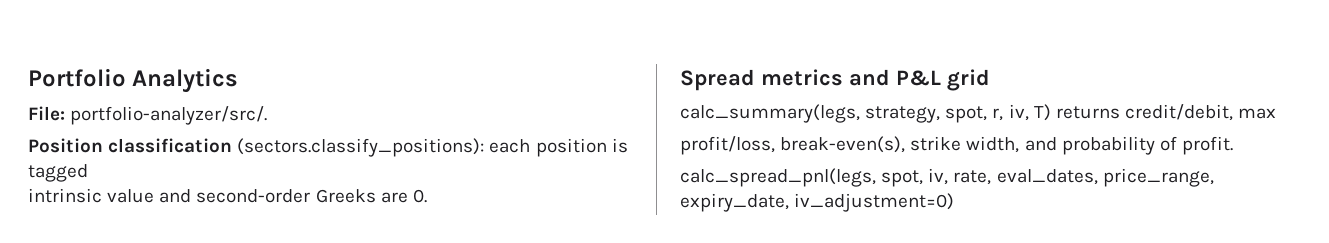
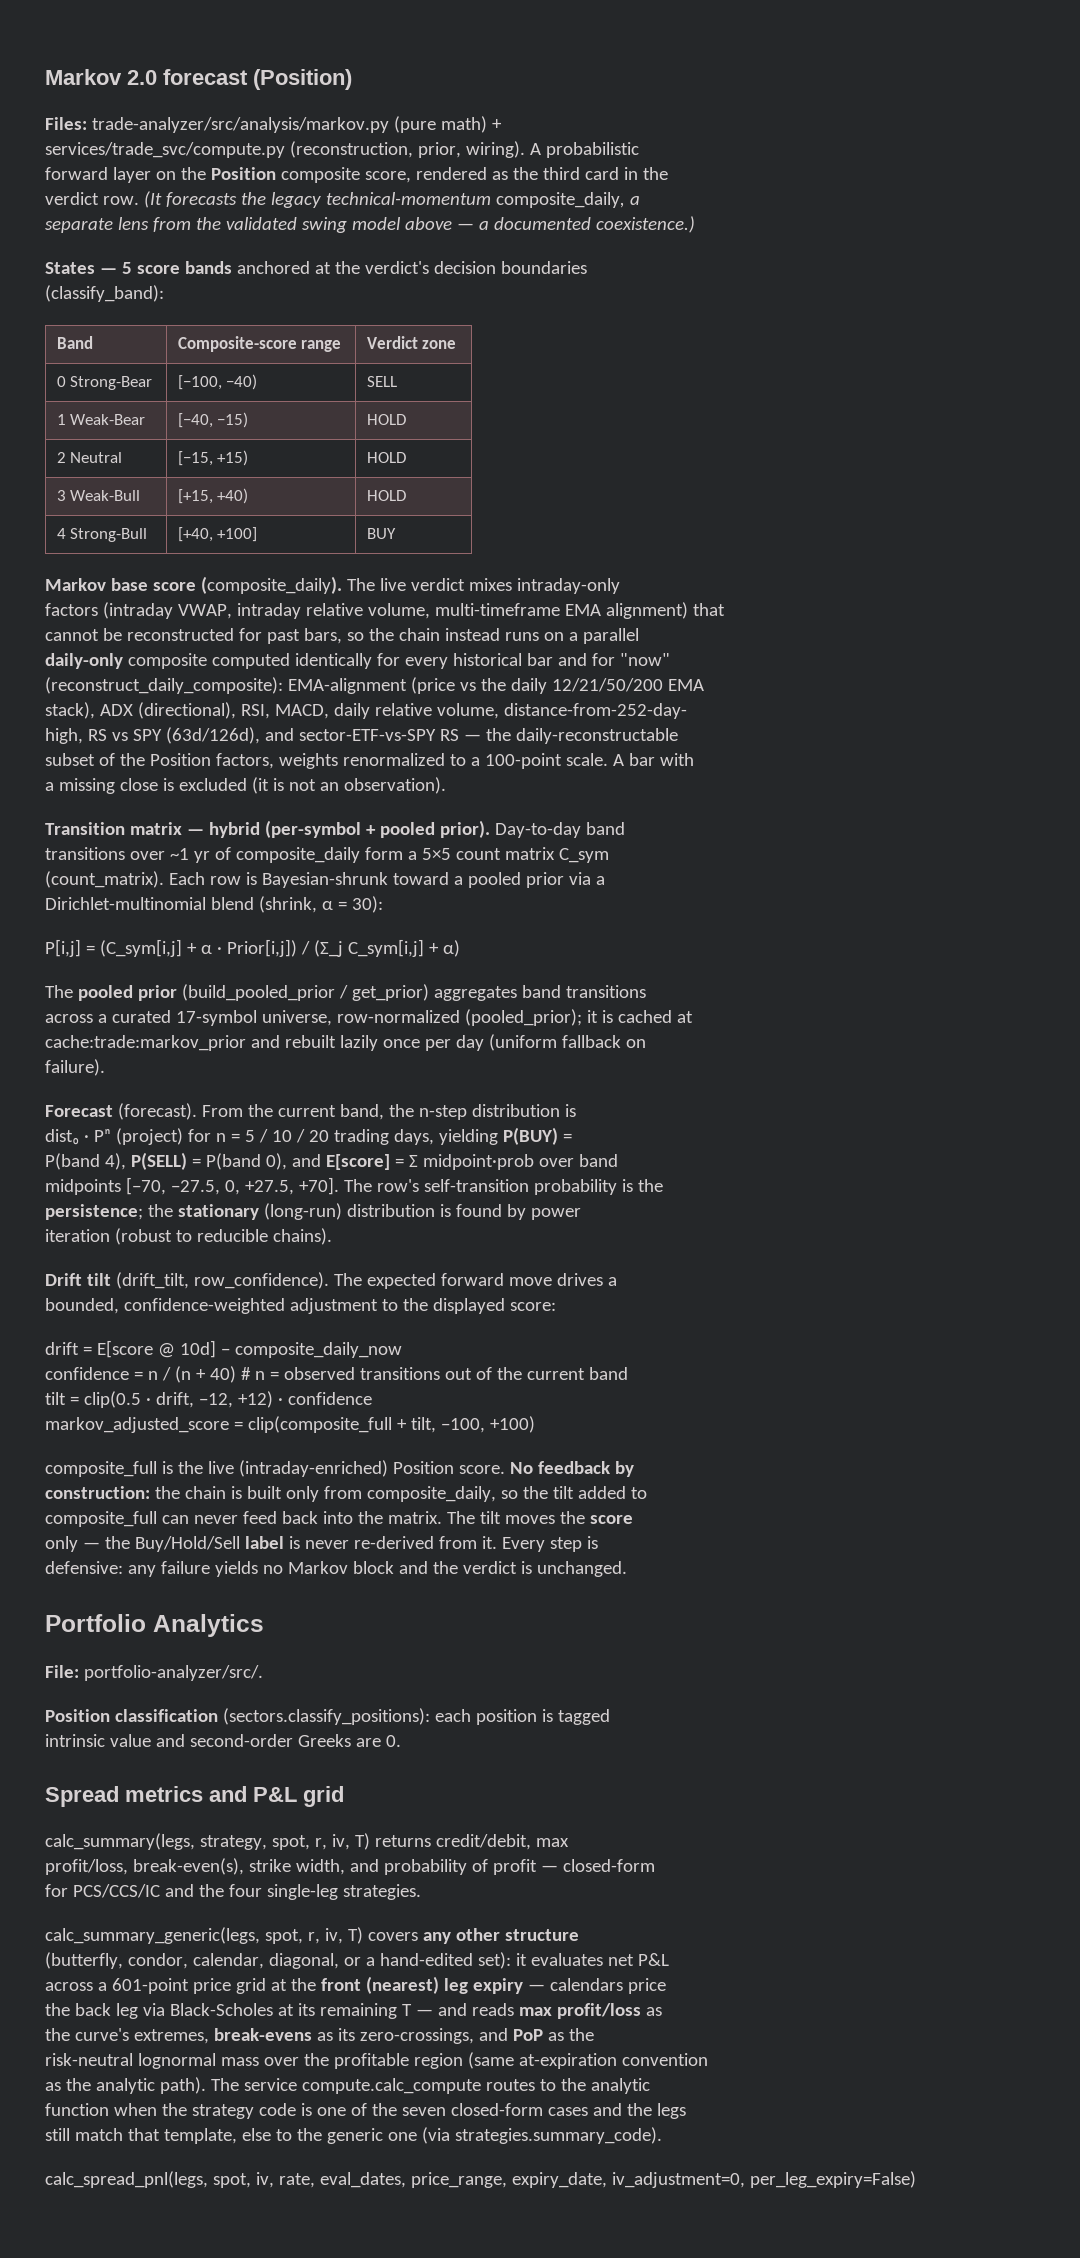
+ Markov 2.0 forecast (Position)
+ Files: trade-analyzer/src/analysis/markov.py (pure math) +
+ services/trade_svc/compute.py (reconstruction, prior, wiring). A probabilistic
+ forward layer on the Position composite score, rendered as the third card in the
+ verdict row. (It forecasts the legacy technical-momentum composite_daily, a
+ separate lens from the validated swing model above — a documented coexistence.)
+ States — 5 score bands anchored at the verdict's decision boundaries
+ (classify_band):
+ Band | Composite-score range | Verdict zone
+ 0 Strong-Bear | [−100, −40) | SELL
+ 1 Weak-Bear | [−40, −15) | HOLD
+ 2 Neutral | [−15, +15) | HOLD
+ 3 Weak-Bull | [+15, +40) | HOLD
+ 4 Strong-Bull | [+40, +100] | BUY
+ Markov base score (composite_daily). The live verdict mixes intraday-only
+ factors (intraday VWAP, intraday relative volume, multi-timeframe EMA alignment) that
+ cannot be reconstructed for past bars, so the chain instead runs on a parallel
+ daily-only composite computed identically for every historical bar and for "now"
+ (reconstruct_daily_composite): EMA-alignment (price vs the daily 12/21/50/200 EMA
+ stack), ADX (directional), RSI, MACD, daily relative volume, distance-from-252-day-
+ high, RS vs SPY (63d/126d), and sector-ETF-vs-SPY RS — the daily-reconstructable
+ subset of the Position factors, weights renormalized to a 100-point scale. A bar with
+ a missing close is excluded (it is not an observation).
+ Transition matrix — hybrid (per-symbol + pooled prior). Day-to-day band
+ transitions over ~1 yr of composite_daily form a 5×5 count matrix C_sym
+ (count_matrix). Each row is Bayesian-shrunk toward a pooled prior via a
+ Dirichlet-multinomial blend (shrink, α = 30):
+ P[i,j] = (C_sym[i,j] + α · Prior[i,j]) / (Σ_j C_sym[i,j] + α)
+ The pooled prior (build_pooled_prior / get_prior) aggregates band transitions
+ across a curated 17-symbol universe, row-normalized (pooled_prior); it is cached at
+ cache:trade:markov_prior and rebuilt lazily once per day (uniform fallback on
+ failure).
+ Forecast (forecast). From the current band, the n-step distribution is
+ dist₀ · Pⁿ (project) for n = 5 / 10 / 20 trading days, yielding P(BUY) =
+ P(band 4), P(SELL) = P(band 0), and E[score] = Σ midpoint·prob over band
+ midpoints [−70, −27.5, 0, +27.5, +70]. The row's self-transition probability is the
+ persistence; the stationary (long-run) distribution is found by power
+ iteration (robust to reducible chains).
+ Drift tilt (drift_tilt, row_confidence). The expected forward move drives a
+ bounded, confidence-weighted adjustment to the displayed score:
+ drift = E[score @ 10d] − composite_daily_now
+ confidence = n / (n + 40) # n = observed transitions out of the current band
+ tilt = clip(0.5 · drift, −12, +12) · confidence
+ markov_adjusted_score = clip(composite_full + tilt, −100, +100)
+ composite_full is the live (intraday-enriched) Position score. No feedback by
+ construction: the chain is built only from composite_daily, so the tilt added to
+ composite_full can never feed back into the matrix. The tilt moves the score
+ only — the Buy/Hold/Sell label is never re-derived from it. Every step is
+ defensive: any failure yields no Markov block and the verdict is unchanged.
- profit/loss, break-even(s), strike width, and probability of profit.
+ profit/loss, break-even(s), strike width, and probability of profit — closed-form
+ for PCS/CCS/IC and the four single-leg strategies.
+ calc_summary_generic(legs, spot, r, iv, T) covers any other structure
+ (butterfly, condor, calendar, diagonal, or a hand-edited set): it evaluates net P&L
+ across a 601-point price grid at the front (nearest) leg expiry — calendars price
+ the back leg via Black-Scholes at its remaining T — and reads max profit/loss as
+ the curve's extremes, break-evens as its zero-crossings, and PoP as the
+ risk-neutral lognormal mass over the profitable region (same at-expiration convention
+ as the analytic path). The service compute.calc_compute routes to the analytic
+ function when the strategy code is one of the seven closed-form cases and the legs
+ still match that template, else to the generic one (via strategies.summary_code).
- calc_spread_pnl(legs, spot, iv, rate, eval_dates, price_range, expiry_date, iv_adjustment=0)
+ calc_spread_pnl(legs, spot, iv, rate, eval_dates, price_range, expiry_date, iv_adjustment=0, per_leg_expiry=False)

